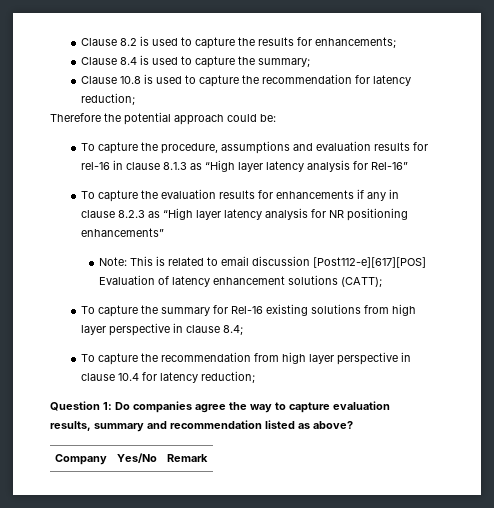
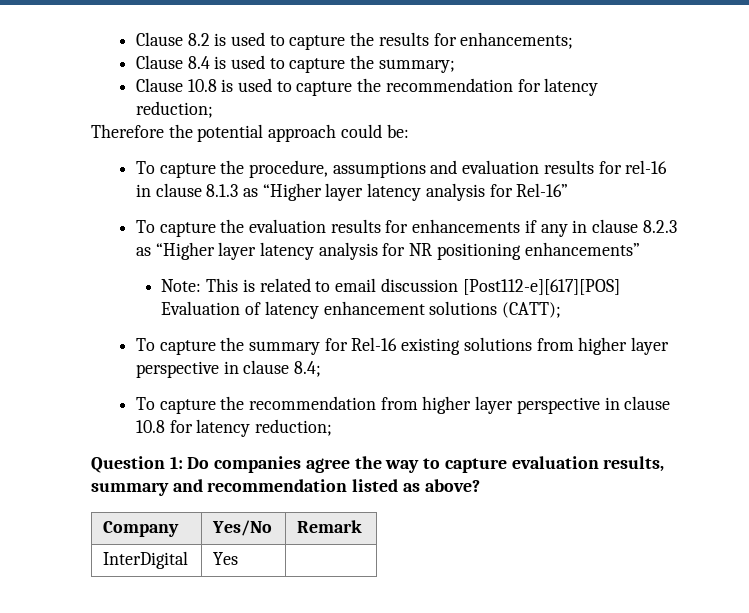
- To capture the procedure, assumptions and evaluation results for rel-16 in clause 8.1.3 as “High layer latency analysis for Rel-16”
+ To capture the procedure, assumptions and evaluation results for rel-16 in clause 8.1.3 as “Higher layer latency analysis for Rel-16”
- To capture the evaluation results for enhancements if any in clause 8.2.3 as “High layer latency analysis for NR positioning enhancements”
+ To capture the evaluation results for enhancements if any in clause 8.2.3 as “Higher layer latency analysis for NR positioning enhancements”
- To capture the summary for Rel-16 existing solutions from high layer perspective in clause 8.4;
+ To capture the summary for Rel-16 existing solutions from higher layer perspective in clause 8.4;
- To capture the recommendation from high layer perspective in clause 10.4 for latency reduction;
+ To capture the recommendation from higher layer perspective in clause 10.8 for latency reduction;
+ InterDigital | Yes |

